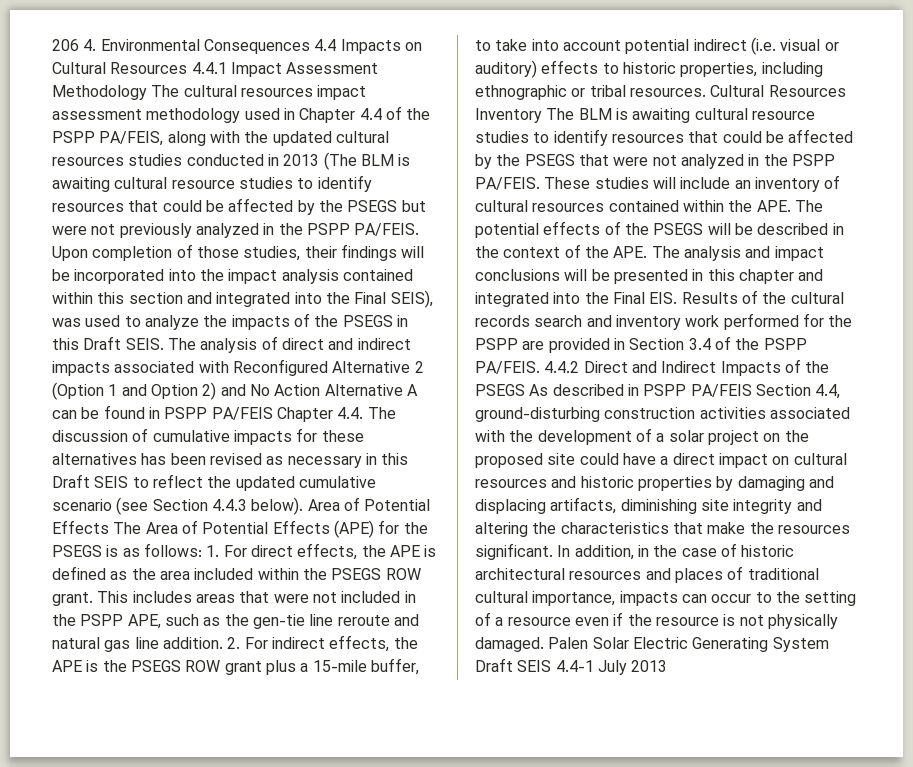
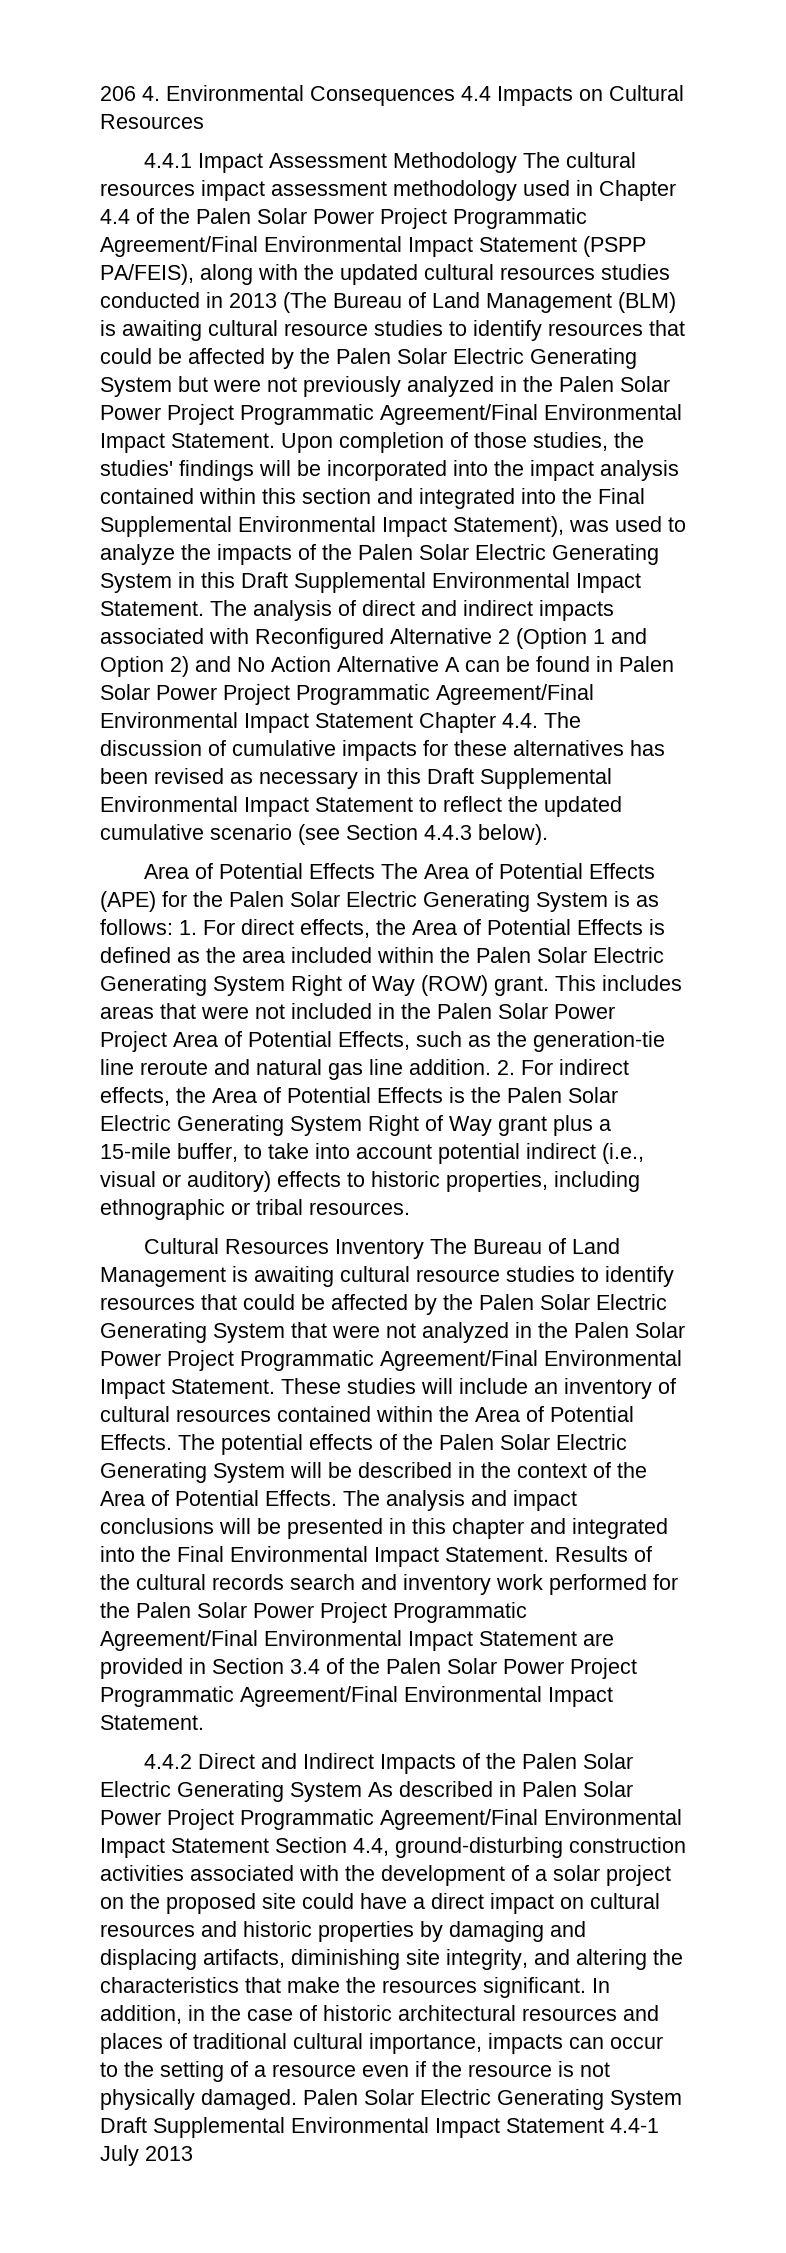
- 206 4. Environmental Consequences 4.4 Impacts on Cultural Resources 4.4.1 Impact Assessment Methodology The cultural resources impact assessment methodology used in Chapter 4.4 of the PSPP PA/FEIS, along with the updated cultural resources studies conducted in 2013 (The BLM is awaiting cultural resource studies to identify resources that could be affected by the PSEGS but were not previously analyzed in the PSPP PA/FEIS.
+ 206 4. Environmental Consequences 4.4 Impacts on Cultural Resources
+ 4.4.1 Impact Assessment Methodology The cultural resources impact assessment methodology used in Chapter 4.4 of the Palen Solar Power Project Programmatic Agreement/Final Environmental Impact Statement (PSPP PA/FEIS), along with the updated cultural resources studies conducted in 2013 (The Bureau of Land Management (BLM) is awaiting cultural resource studies to identify resources that could be affected by the Palen Solar Electric Generating System but were not previously analyzed in the Palen Solar Power Project Programmatic Agreement/Final Environmental Impact Statement.
- Upon completion of those studies, their findings will be incorporated into the impact analysis contained within this section and integrated into the Final SEIS), was used to analyze the impacts of the PSEGS in this Draft SEIS.
+ Upon completion of those studies, the studies' findings will be incorporated into the impact analysis contained within this section and integrated into the Final Supplemental Environmental Impact Statement), was used to analyze the impacts of the Palen Solar Electric Generating System in this Draft Supplemental Environmental Impact Statement.
- The analysis of direct and indirect impacts associated with Reconfigured Alternative 2 (Option 1 and Option 2) and No Action Alternative A can be found in PSPP PA/FEIS Chapter 4.4. The discussion of cumulative impacts for these alternatives has been revised as necessary in this Draft SEIS to reflect the updated cumulative scenario (see Section 4.4.3 below). Area of Potential Effects The Area of Potential Effects (APE) for the PSEGS is as follows:
+ The analysis of direct and indirect impacts associated with Reconfigured Alternative 2 (Option 1 and Option 2) and No Action Alternative A can be found in Palen Solar Power Project Programmatic Agreement/Final Environmental Impact Statement Chapter 4.4. The discussion of cumulative impacts for these alternatives has been revised as necessary in this Draft Supplemental Environmental Impact Statement to reflect the updated cumulative scenario (see Section 4.4.3 below).
+ Area of Potential Effects The Area of Potential Effects (APE) for the Palen Solar Electric Generating System is as follows:
- 1. For direct effects, the APE is defined as the area included within the PSEGS ROW grant.
+ 1. For direct effects, the Area of Potential Effects is defined as the area included within the Palen Solar Electric Generating System Right of Way (ROW) grant.
- This includes areas that were not included in the PSPP APE, such as the gen-tie line reroute and natural gas line addition.
+ This includes areas that were not included in the Palen Solar Power Project Area of Potential Effects, such as the generation-tie line reroute and natural gas line addition.
- 2. For indirect effects, the APE is the PSEGS ROW grant plus a 15-mile buffer, to take into account potential indirect (i.e. visual or auditory) effects to historic properties, including ethnographic or tribal resources. Cultural Resources Inventory The BLM is awaiting cultural resource studies to identify resources that could be affected by the PSEGS that were not analyzed in the PSPP PA/FEIS.
+ 2. For indirect effects, the Area of Potential Effects is the Palen Solar Electric Generating System Right of Way grant plus a 15-mile buffer, to take into account potential indirect (i.e., visual or auditory) effects to historic properties, including ethnographic or tribal resources.
+ Cultural Resources Inventory The Bureau of Land Management is awaiting cultural resource studies to identify resources that could be affected by the Palen Solar Electric Generating System that were not analyzed in the Palen Solar Power Project Programmatic Agreement/Final Environmental Impact Statement.
- These studies will include an inventory of cultural resources contained within the APE. The potential effects of the PSEGS will be described in the context of the APE. The analysis and impact conclusions will be presented in this chapter and integrated into the Final EIS. Results of the cultural records search and inventory work performed for the PSPP are provided in Section 3.4 of the PSPP PA/FEIS. 4.4.2 Direct and Indirect Impacts of the PSEGS As described in PSPP PA/FEIS Section 4.4, ground-disturbing construction activities associated with the development of a solar project on the proposed site could have a direct impact on cultural resources and historic properties by damaging and displacing artifacts, diminishing site integrity and altering the characteristics that make the resources significant.
+ These studies will include an inventory of cultural resources contained within the Area of Potential Effects. The potential effects of the Palen Solar Electric Generating System will be described in the context of the Area of Potential Effects. The analysis and impact conclusions will be presented in this chapter and integrated into the Final Environmental Impact Statement. Results of the cultural records search and inventory work performed for the Palen Solar Power Project Programmatic Agreement/Final Environmental Impact Statement are provided in Section 3.4 of the Palen Solar Power Project Programmatic Agreement/Final Environmental Impact Statement.
+ 4.4.2 Direct and Indirect Impacts of the Palen Solar Electric Generating System As described in Palen Solar Power Project Programmatic Agreement/Final Environmental Impact Statement Section 4.4, ground-disturbing construction activities associated with the development of a solar project on the proposed site could have a direct impact on cultural resources and historic properties by damaging and displacing artifacts, diminishing site integrity, and altering the characteristics that make the resources significant.
- Palen Solar Electric Generating System Draft SEIS 4.4-1 July 2013
+ Palen Solar Electric Generating System Draft Supplemental Environmental Impact Statement 4.4-1 July 2013

